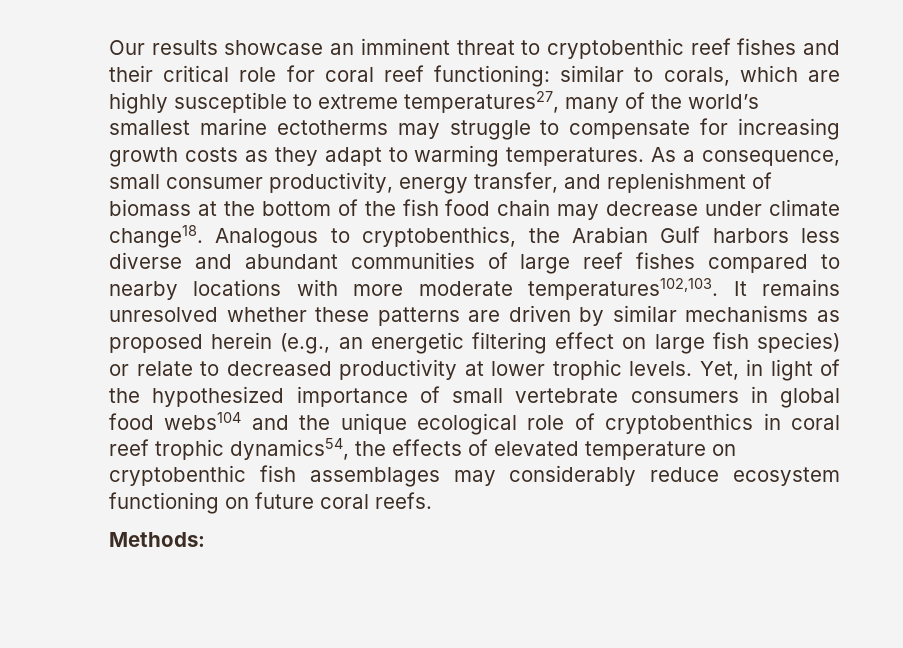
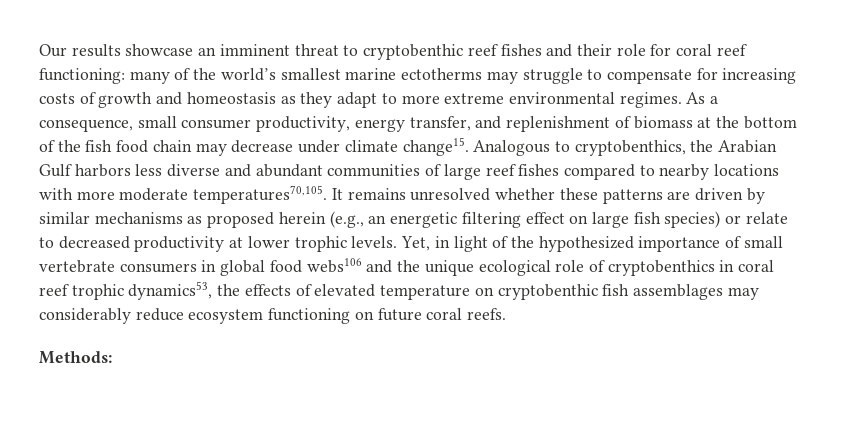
- Our results showcase an imminent threat to cryptobenthic reef fishes and their critical role for coral reef functioning: similar to corals, which are highly susceptible to extreme temperatures27, many of the world’s smallest marine ectotherms may struggle to compensate for increasing growth costs as they adapt to warming temperatures.
+ Our results showcase an imminent threat to cryptobenthic reef fishes and their role for coral reef functioning: many of the world’s smallest marine ectotherms may struggle to compensate for increasing costs of growth and homeostasis as they adapt to more extreme environmental regimes.
- As a consequence, small consumer productivity, energy transfer, and replenishment of biomass at the bottom of the fish food chain may decrease under climate change18.
+ As a consequence, small consumer productivity, energy transfer, and replenishment of biomass at the bottom of the fish food chain may decrease under climate change15.
- Analogous to cryptobenthics, the Arabian Gulf harbors less diverse and abundant communities of large reef fishes compared to nearby locations with more moderate temperatures102,103.
+ Analogous to cryptobenthics, the Arabian Gulf harbors less diverse and abundant communities of large reef fishes compared to nearby locations with more moderate temperatures70,105.
- Yet, in light of the hypothesized importance of small vertebrate consumers in global food webs104 and the unique ecological role of cryptobenthics in coral reef trophic dynamics54, the effects of elevated temperature on cryptobenthic fish assemblages may considerably reduce ecosystem functioning on future coral reefs.
+ Yet, in light of the hypothesized importance of small vertebrate consumers in global food webs106 and the unique ecological role of cryptobenthics in coral reef trophic dynamics53, the effects of elevated temperature on cryptobenthic fish assemblages may considerably reduce ecosystem functioning on future coral reefs.

